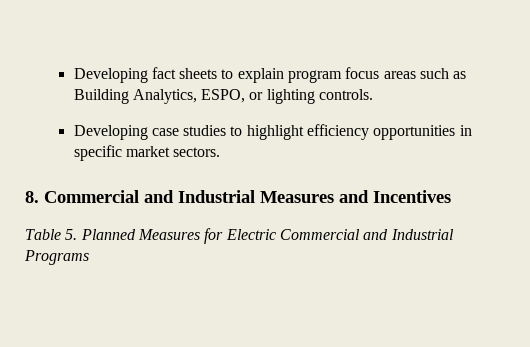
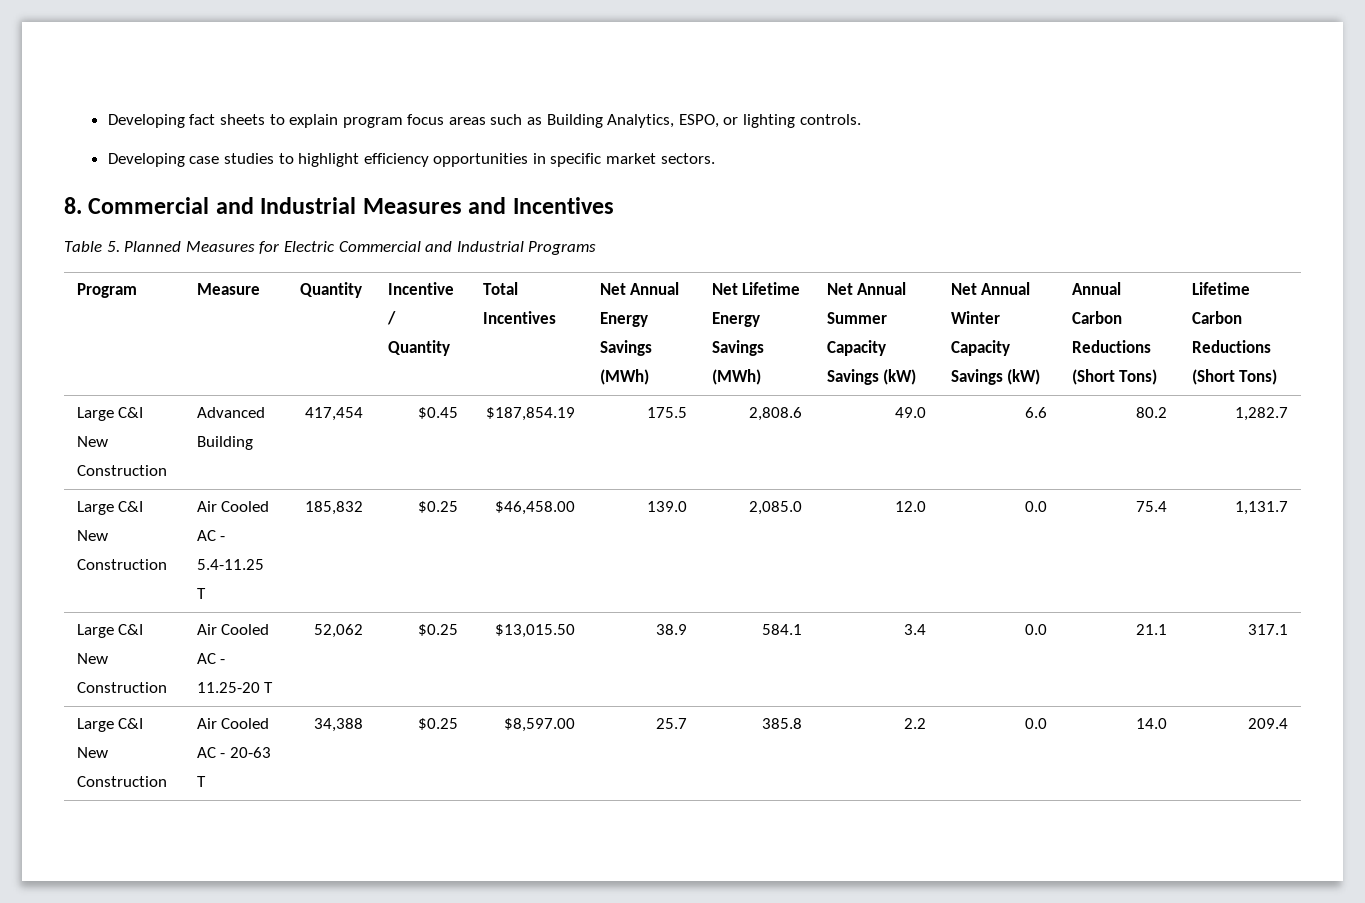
+ Program | Measure | Quantity | Incentive / Quantity | Total Incentives | Net Annual Energy Savings (MWh) | Net Lifetime Energy Savings (MWh) | Net Annual Summer Capacity Savings (kW) | Net Annual Winter Capacity Savings (kW) | Annual Carbon Reductions (Short Tons) | Lifetime Carbon Reductions (Short Tons)
+ Large C&I New Construction | Advanced Building | 417,454 | $0.45 | $187,854.19 | 175.5 | 2,808.6 | 49.0 | 6.6 | 80.2 | 1,282.7
+ Large C&I New Construction | Air Cooled AC - 5.4-11.25 T | 185,832 | $0.25 | $46,458.00 | 139.0 | 2,085.0 | 12.0 | 0.0 | 75.4 | 1,131.7
+ Large C&I New Construction | Air Cooled AC - 11.25-20 T | 52,062 | $0.25 | $13,015.50 | 38.9 | 584.1 | 3.4 | 0.0 | 21.1 | 317.1
+ Large C&I New Construction | Air Cooled AC - 20-63 T | 34,388 | $0.25 | $8,597.00 | 25.7 | 385.8 | 2.2 | 0.0 | 14.0 | 209.4

